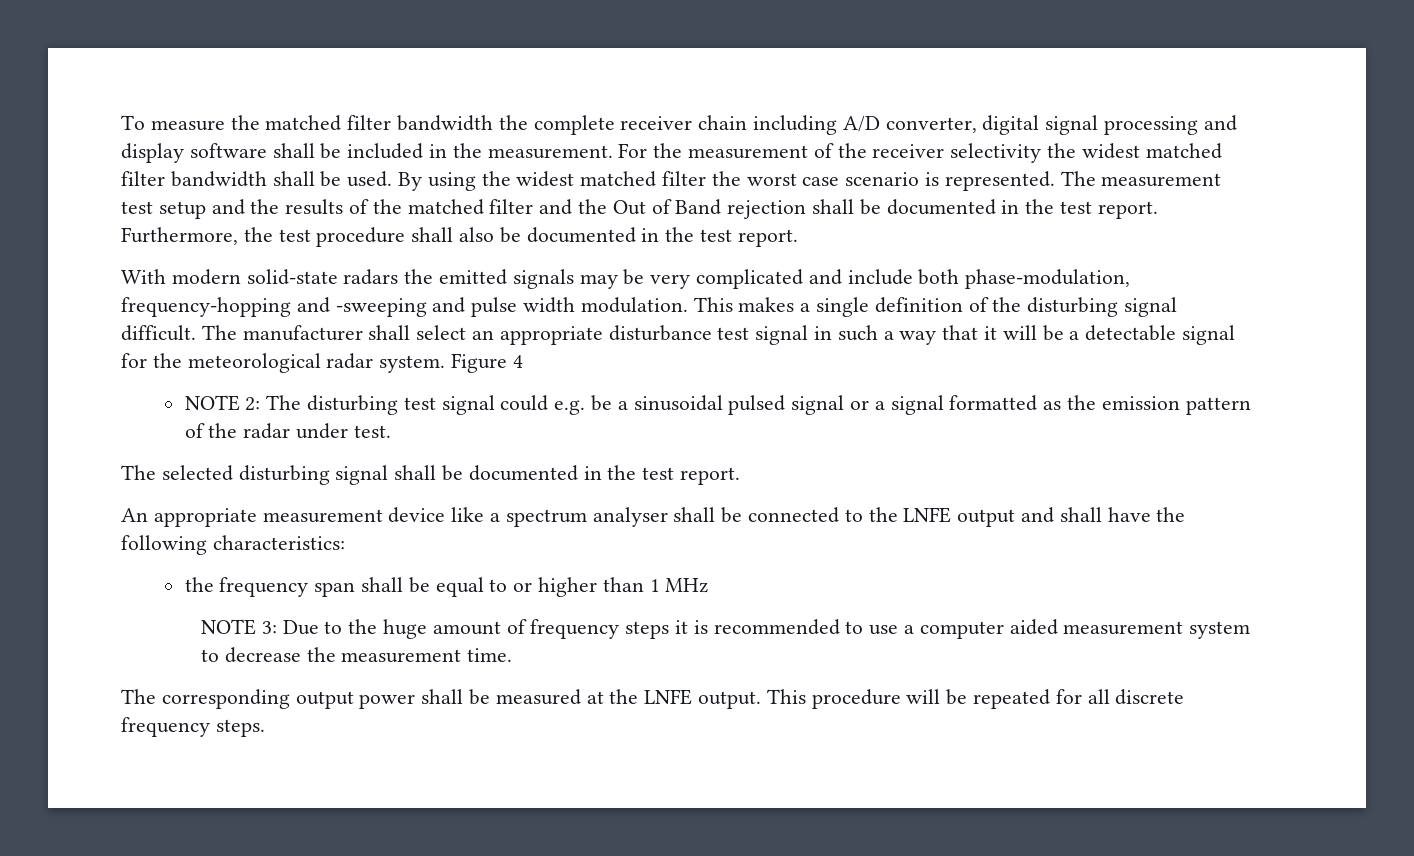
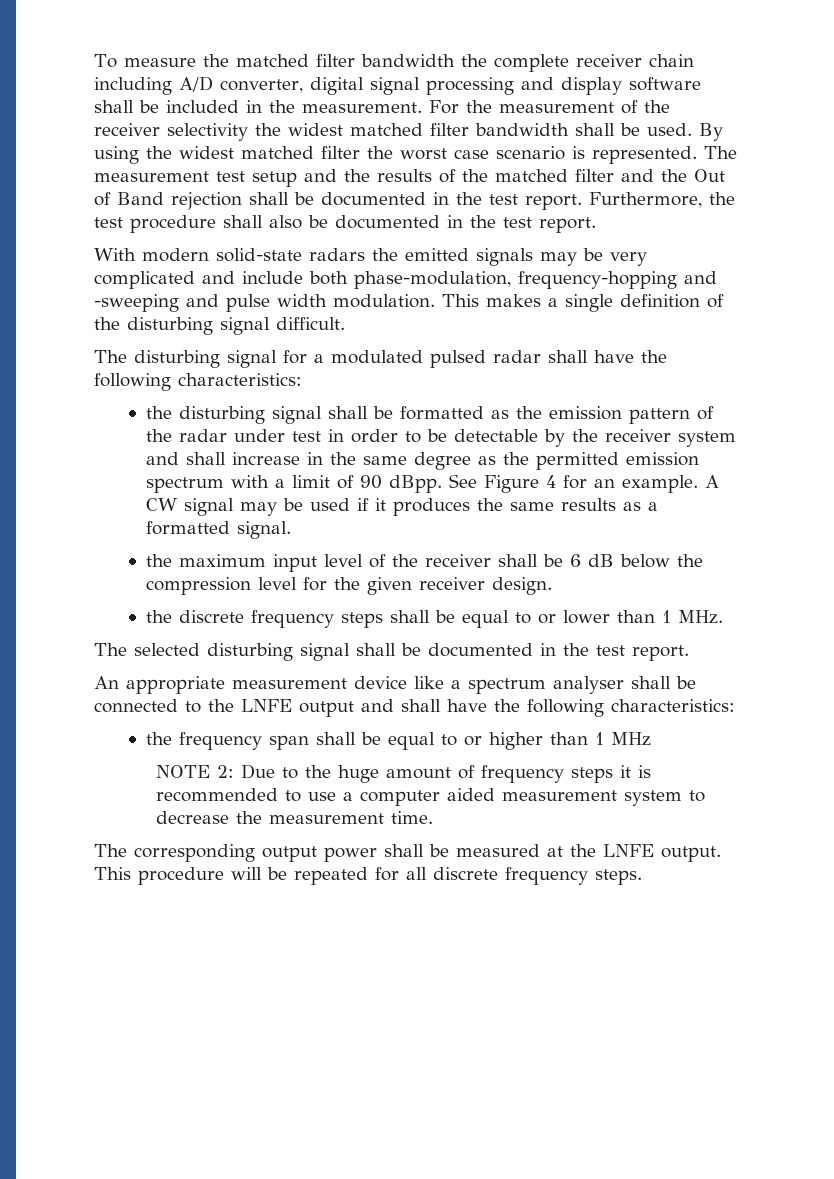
- This makes a single definition of the disturbing signal difficult. The manufacturer shall select an appropriate disturbance test signal in such a way that it will be a detectable signal for the meteorological radar system. Figure 4
- NOTE 2: The disturbing test signal could e.g. be a sinusoidal pulsed signal or a signal formatted as the emission pattern of the radar under test.
+ This makes a single definition of the disturbing signal difficult.
+ The disturbing signal for a modulated pulsed radar shall have the following characteristics:
+ the disturbing signal shall be formatted as the emission pattern of the radar under test in order to be detectable by the receiver system and shall increase in the same degree as the permitted emission spectrum with a limit of 90 dBpp. See Figure 4 for an example. A CW signal may be used if it produces the same results as a formatted signal.
+ the maximum input level of the receiver shall be 6 dB below the compression level for the given receiver design.
+ the discrete frequency steps shall be equal to or lower than 1 MHz.
- NOTE 3: Due to the huge amount of frequency steps it is recommended to use a computer aided measurement system to decrease the measurement time.
+ NOTE 2: Due to the huge amount of frequency steps it is recommended to use a computer aided measurement system to decrease the measurement time.

